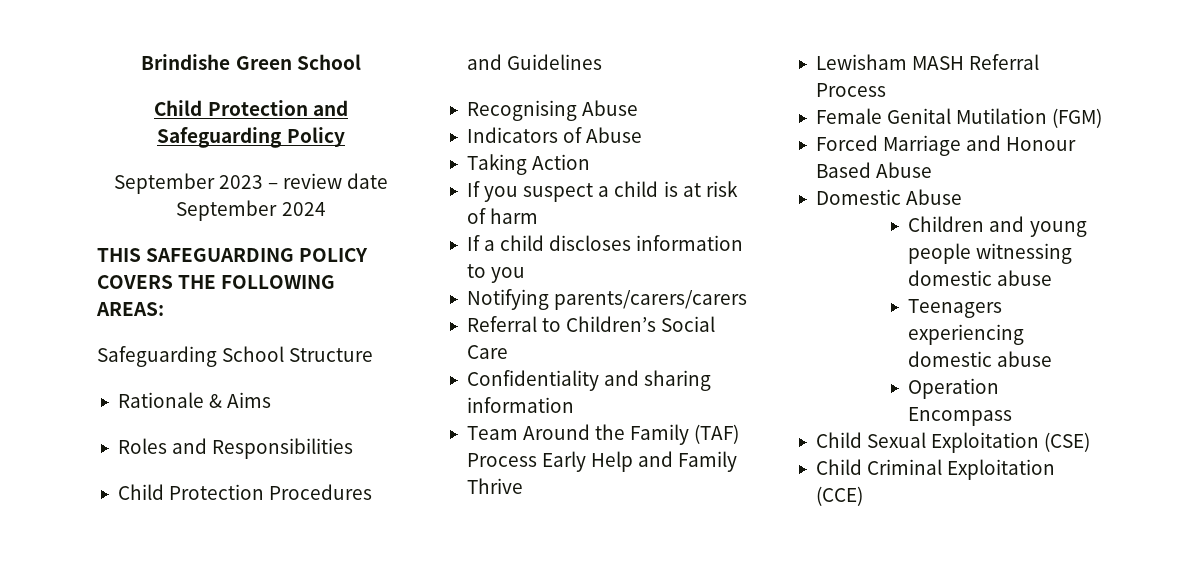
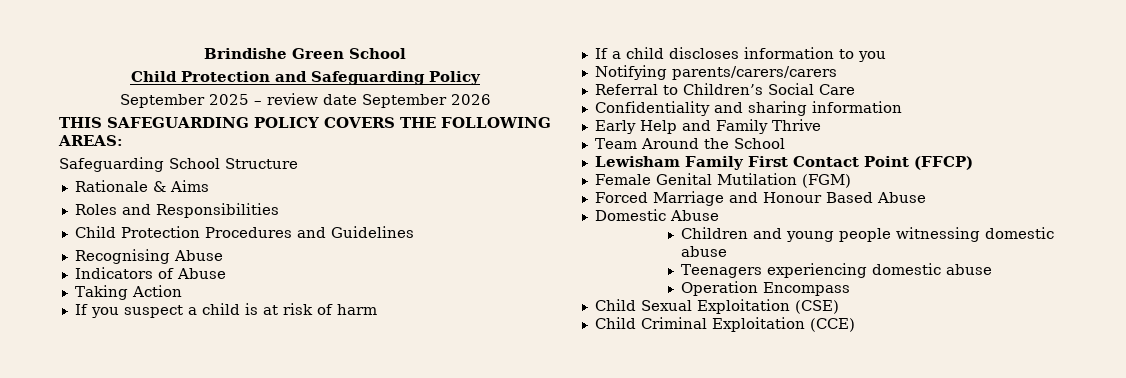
- September 2023 – review date September 2024
+ September 2025 – review date September 2026
- Team Around the Family (TAF) Process Early Help and Family Thrive
+ Early Help and Family Thrive
- Lewisham MASH Referral Process
+ Team Around the School
+ Lewisham Family First Contact Point (FFCP)

